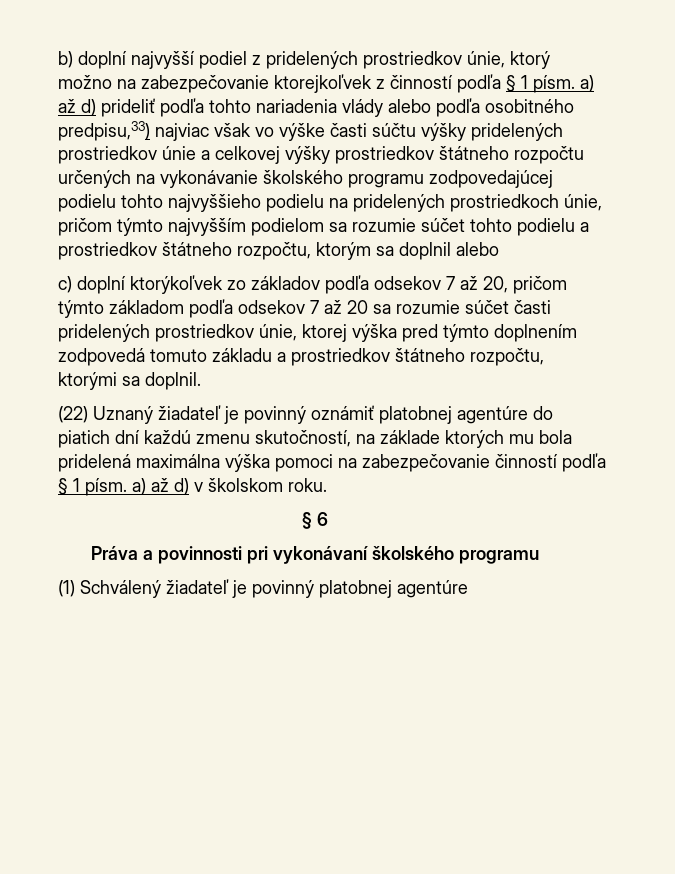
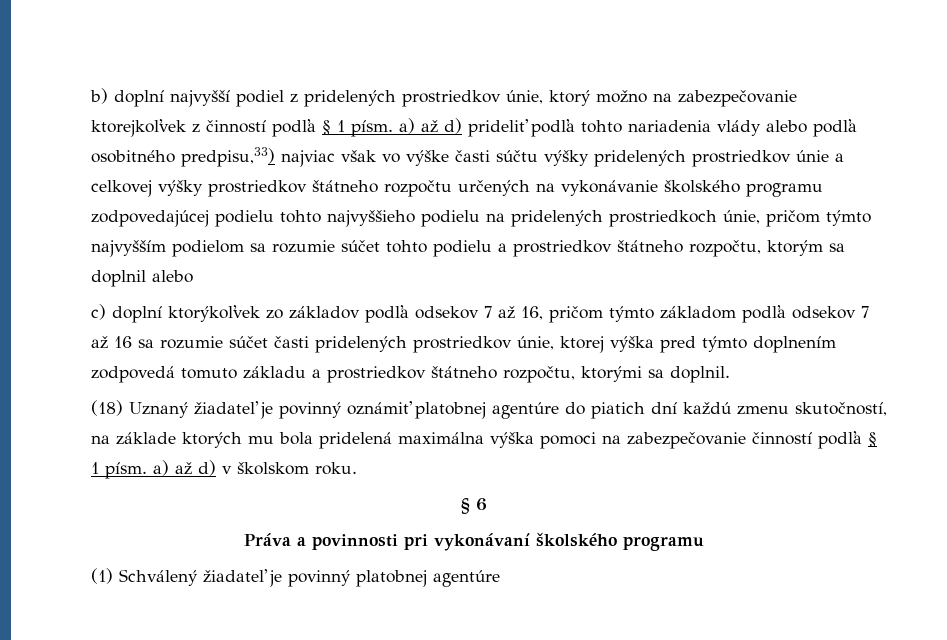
- c) doplní ktorýkoľvek zo základov podľa odsekov 7 až 20, pričom týmto základom podľa odsekov 7 až 20 sa rozumie súčet časti pridelených prostriedkov únie, ktorej výška pred týmto doplnením zodpovedá tomuto základu a prostriedkov štátneho rozpočtu, ktorými sa doplnil.
+ c) doplní ktorýkoľvek zo základov podľa odsekov 7 až 16, pričom týmto základom podľa odsekov 7 až 16 sa rozumie súčet časti pridelených prostriedkov únie, ktorej výška pred týmto doplnením zodpovedá tomuto základu a prostriedkov štátneho rozpočtu, ktorými sa doplnil.
- (22) Uznaný žiadateľ je povinný oznámiť platobnej agentúre do piatich dní každú zmenu skutočností, na základe ktorých mu bola pridelená maximálna výška pomoci na zabezpečovanie činností podľa § 1 písm. a) až d) v školskom roku.
+ (18) Uznaný žiadateľ je povinný oznámiť platobnej agentúre do piatich dní každú zmenu skutočností, na základe ktorých mu bola pridelená maximálna výška pomoci na zabezpečovanie činností podľa § 1 písm. a) až d) v školskom roku.

